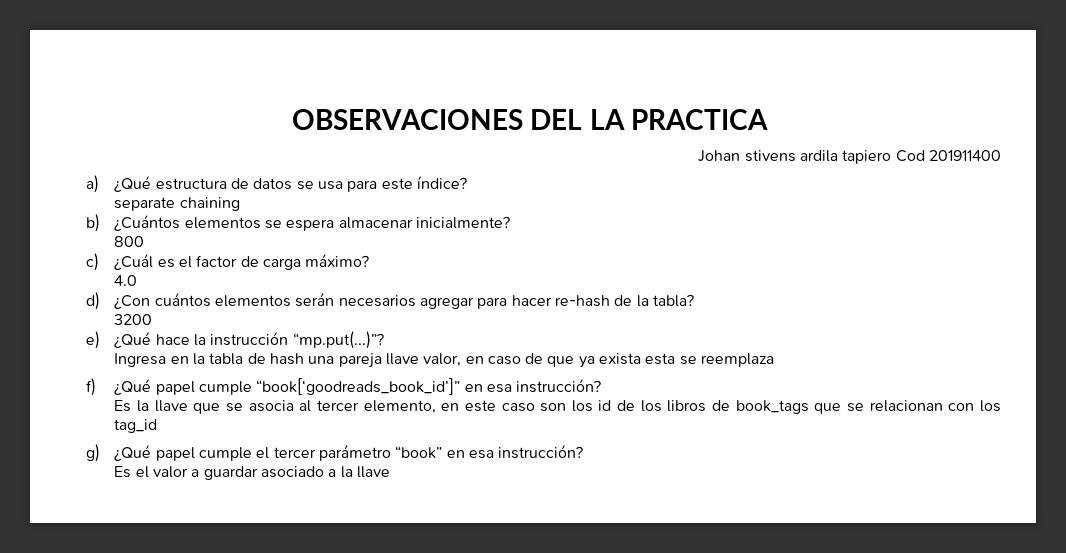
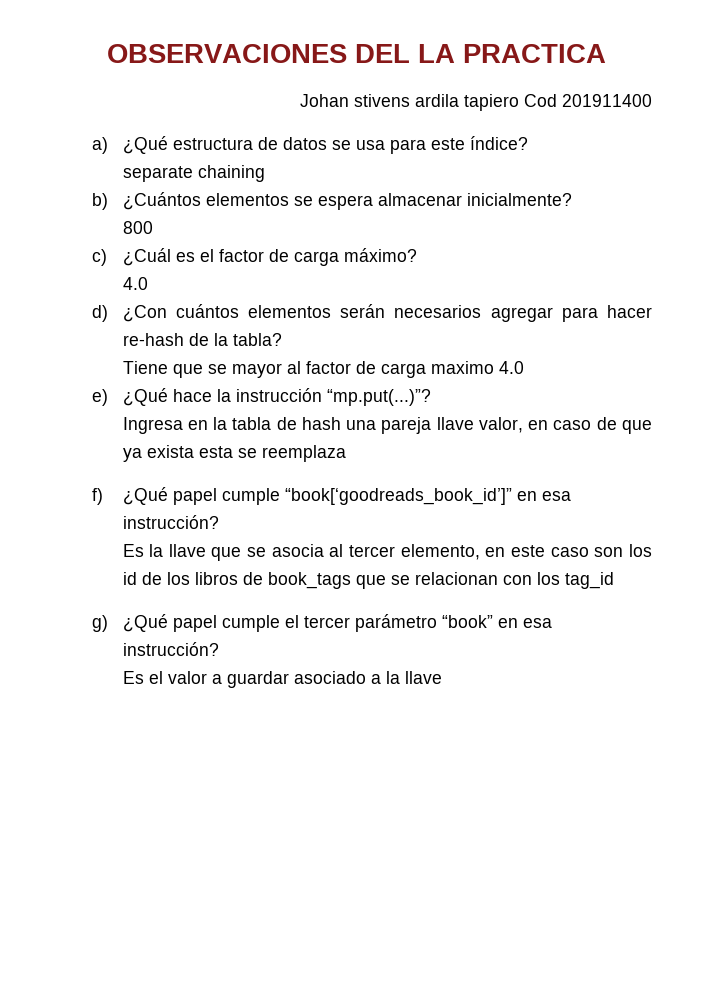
- 3200
+ Tiene que se mayor al factor de carga maximo 4.0

